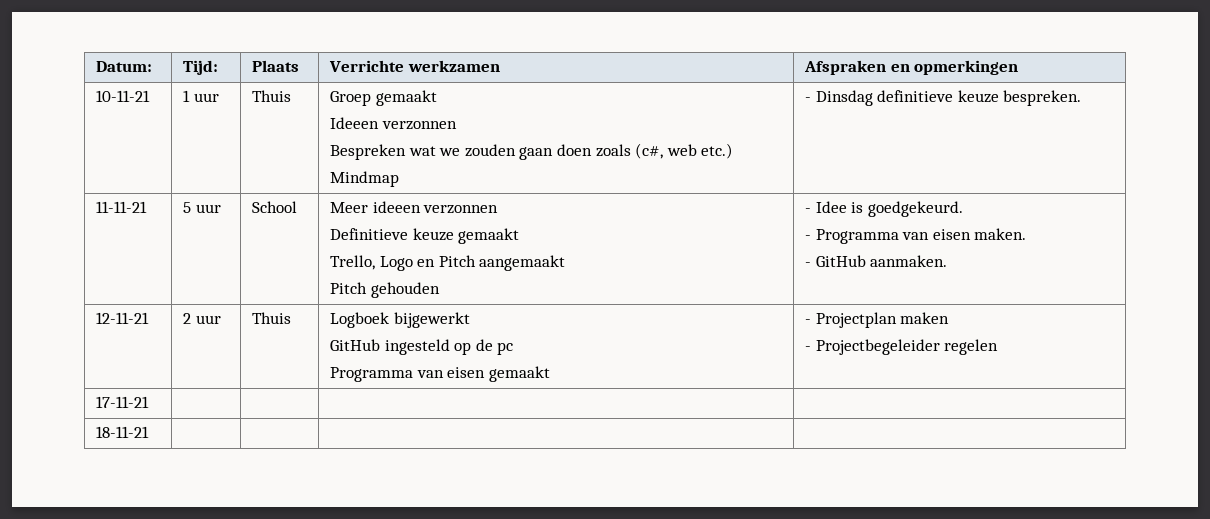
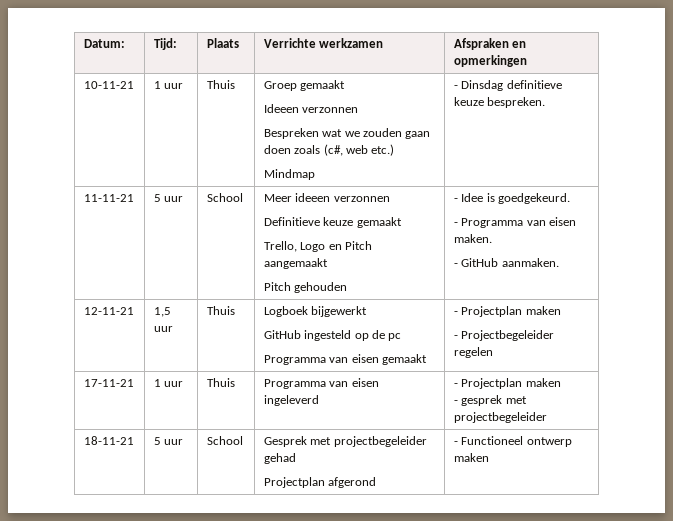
- 12-11-21 | 2 uur | Thuis | Logboek bijgewerkt
+ 12-11-21 | 1,5 uur | Thuis | Logboek bijgewerkt
- 17-11-21 | | | |
- 18-11-21 | | | |
+ 17-11-21 | 1 uur | Thuis | Programma van eisen ingeleverd | - Projectplan maken
+ - gesprek met projectbegeleider
+ 18-11-21 | 5 uur | School | Gesprek met projectbegeleider gehad
+ Projectplan afgerond | - Functioneel ontwerp maken

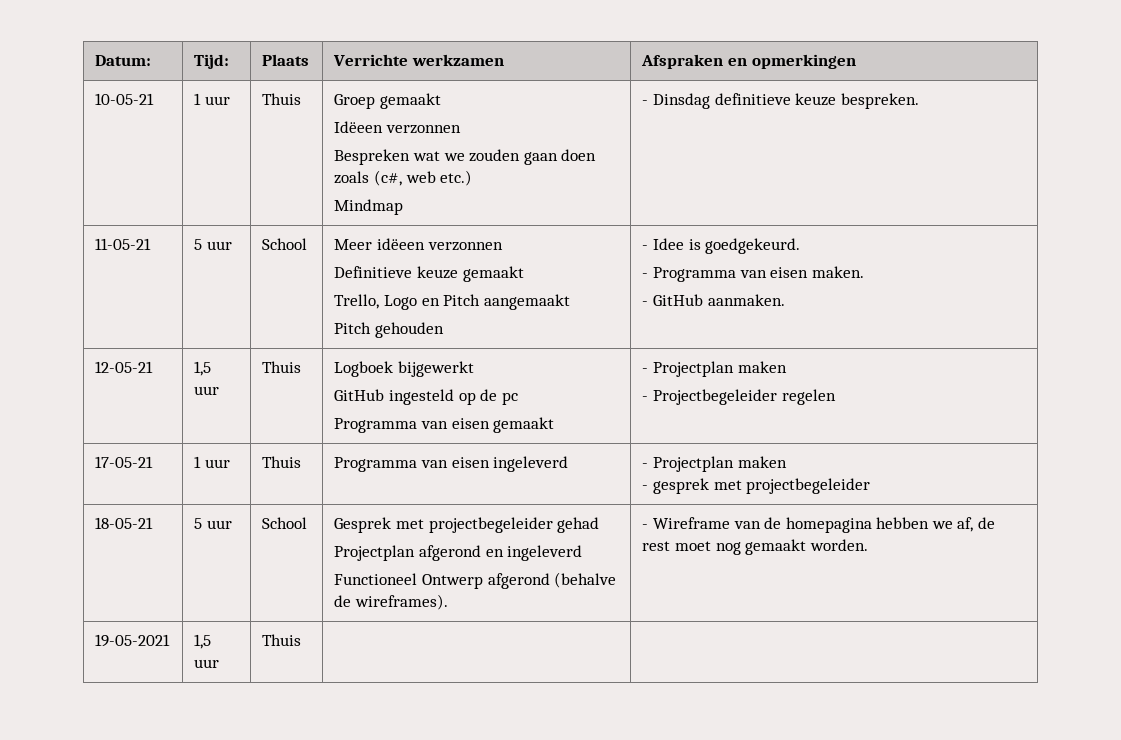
- 10-11-21 | 1 uur | Thuis | Groep gemaakt
- Ideeen verzonnen
+ 10-05-21 | 1 uur | Thuis | Groep gemaakt
+ Idëeen verzonnen
- 11-11-21 | 5 uur | School | Meer ideeen verzonnen
+ 11-05-21 | 5 uur | School | Meer idëeen verzonnen
- 12-11-21 | 1,5 uur | Thuis | Logboek bijgewerkt
+ 12-05-21 | 1,5 uur | Thuis | Logboek bijgewerkt
- 17-11-21 | 1 uur | Thuis | Programma van eisen ingeleverd | - Projectplan maken
+ 17-05-21 | 1 uur | Thuis | Programma van eisen ingeleverd | - Projectplan maken
- 18-11-21 | 5 uur | School | Gesprek met projectbegeleider gehad
- Projectplan afgerond | - Functioneel ontwerp maken
+ 18-05-21 | 5 uur | School | Gesprek met projectbegeleider gehad
+ Projectplan afgerond en ingeleverd
+ Functioneel Ontwerp afgerond (behalve de wireframes). | - Wireframe van de homepagina hebben we af, de rest moet nog gemaakt worden.
+ 19-05-2021 | 1,5 uur | Thuis | |

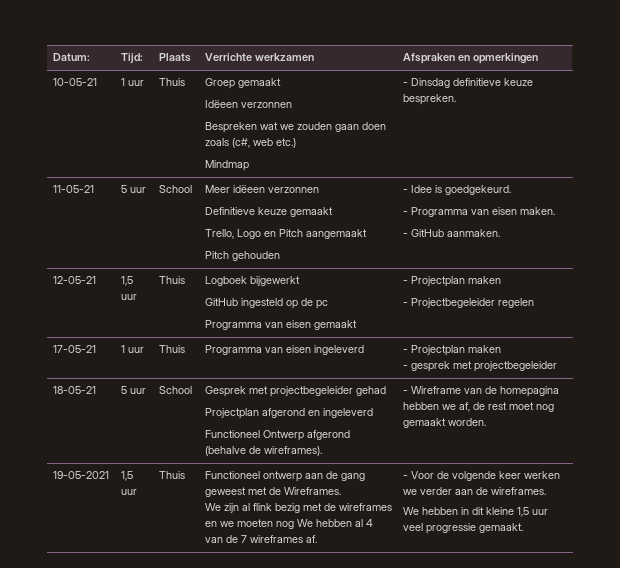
+ Functioneel ontwerp aan de gang geweest met de Wireframes.
+ We zijn al flink bezig met de wireframes en we moeten nog We hebben al 4 van de 7 wireframes af. | - Voor de volgende keer werken we verder aan de wireframes.
+ We hebben in dit kleine 1,5 uur veel progressie gemaakt.

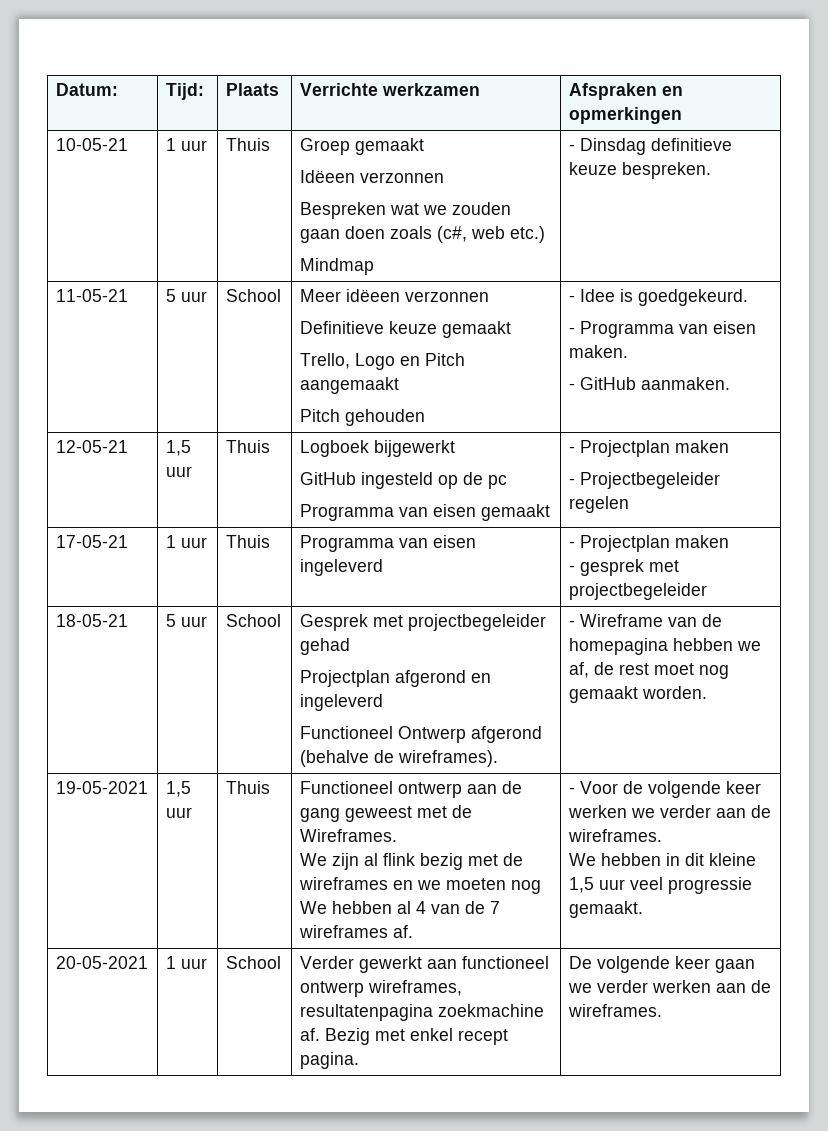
+ 20-05-2021 | 1 uur | School | Verder gewerkt aan functioneel ontwerp wireframes, resultatenpagina zoekmachine af. Bezig met enkel recept pagina. | De volgende keer gaan we verder werken aan de wireframes.

